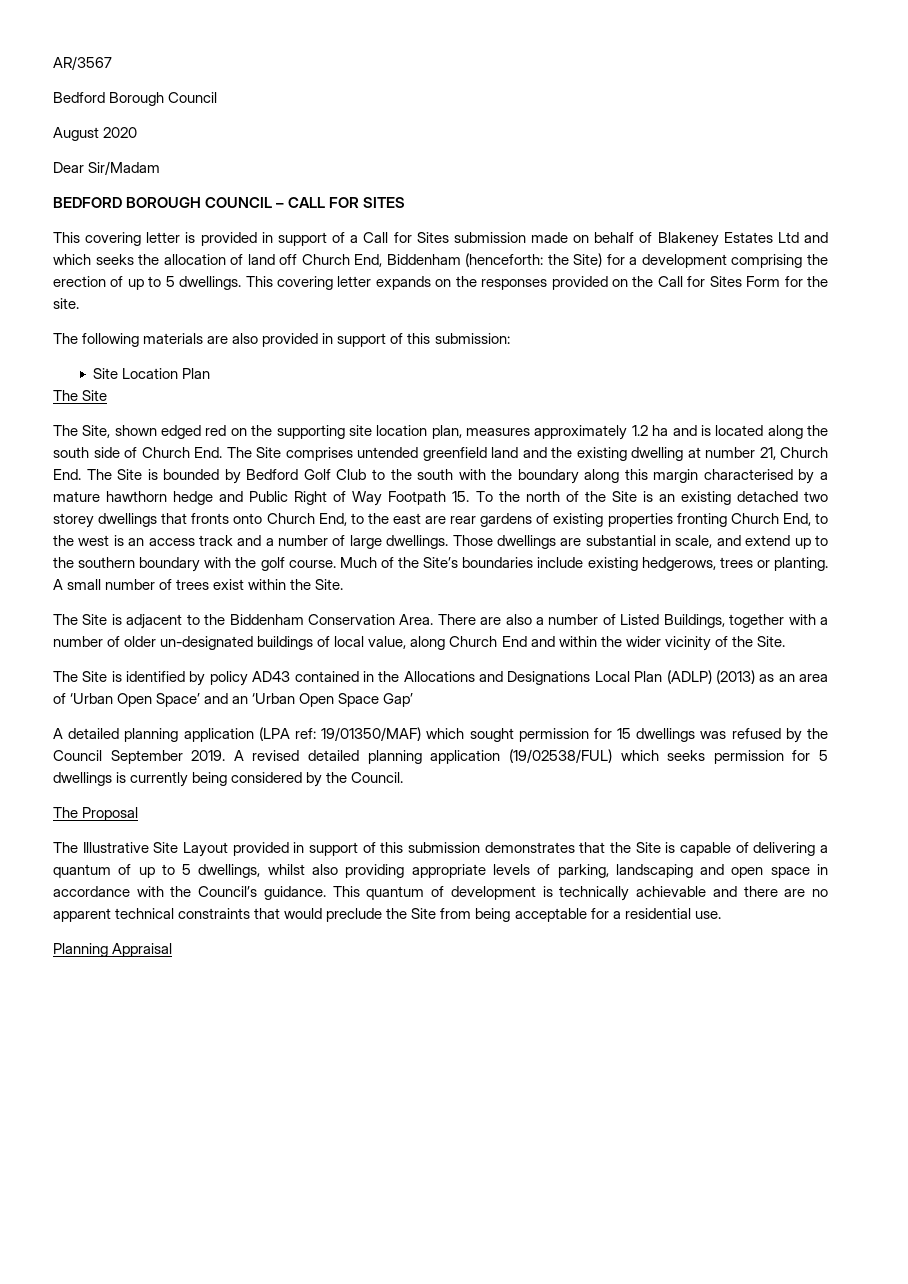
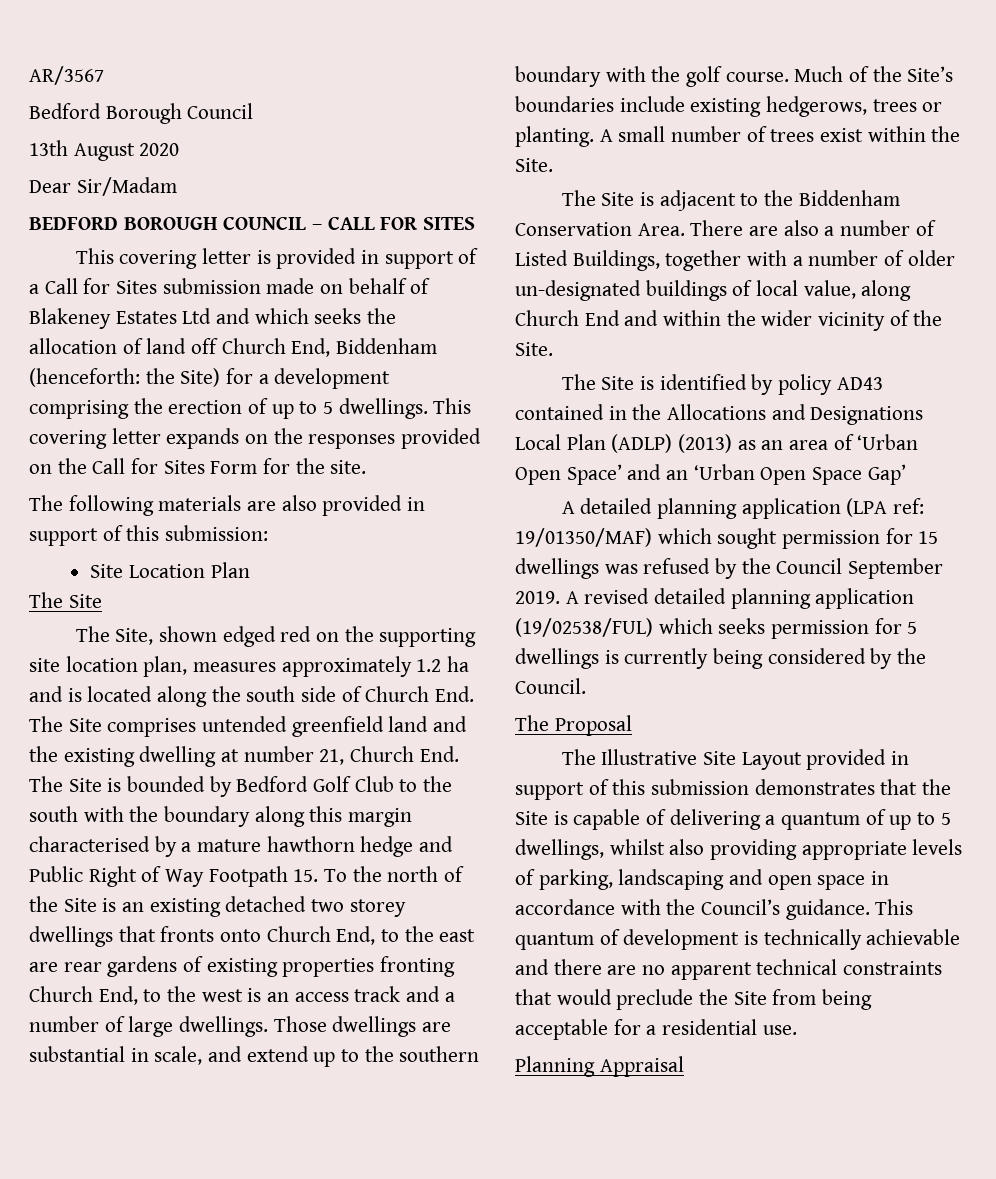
- August 2020
+ 13th August 2020

